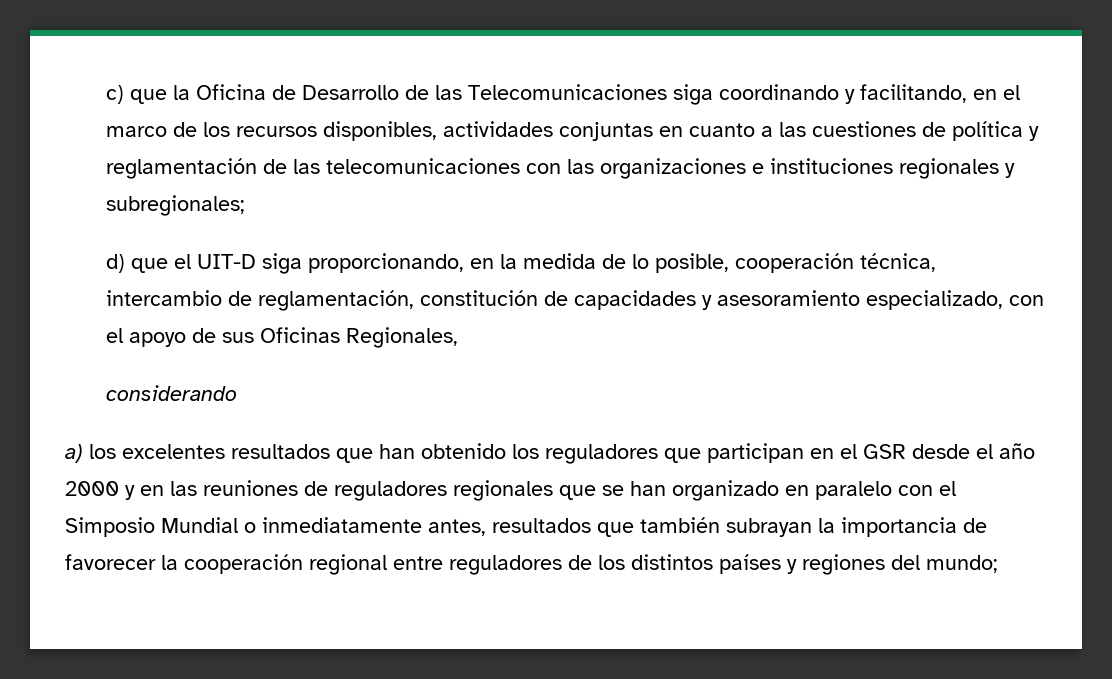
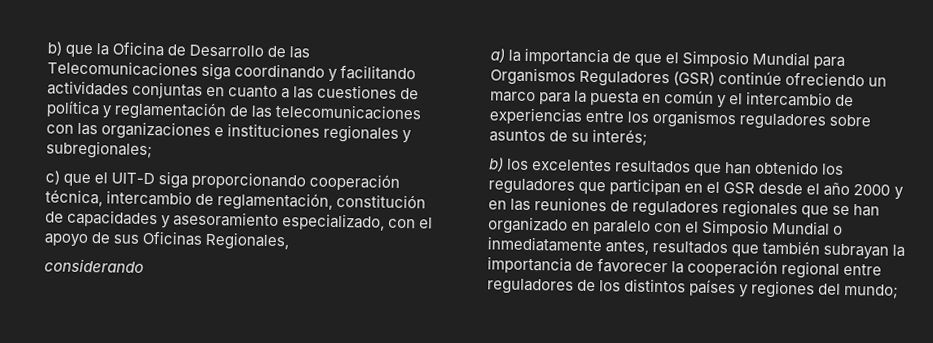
- c) que la Oficina de Desarrollo de las Telecomunicaciones siga coordinando y facilitando, en el marco de los recursos disponibles, actividades conjuntas en cuanto a las cuestiones de política y reglamentación de las telecomunicaciones con las organizaciones e instituciones regionales y subregionales;
+ b) que la Oficina de Desarrollo de las Telecomunicaciones siga coordinando y facilitando actividades conjuntas en cuanto a las cuestiones de política y reglamentación de las telecomunicaciones con las organizaciones e instituciones regionales y subregionales;
- d) que el UIT-D siga proporcionando, en la medida de lo posible, cooperación técnica, intercambio de reglamentación, constitución de capacidades y asesoramiento especializado, con el apoyo de sus Oficinas Regionales,
+ c) que el UIT-D siga proporcionando cooperación técnica, intercambio de reglamentación, constitución de capacidades y asesoramiento especializado, con el apoyo de sus Oficinas Regionales,
- a) los excelentes resultados que han obtenido los reguladores que participan en el GSR desde el año 2000 y en las reuniones de reguladores regionales que se han organizado en paralelo con el Simposio Mundial o inmediatamente antes, resultados que también subrayan la importancia de favorecer la cooperación regional entre reguladores de los distintos países y regiones del mundo;
+ a) la importancia de que el Simposio Mundial para Organismos Reguladores (GSR) continúe ofreciendo un marco para la puesta en común y el intercambio de experiencias entre los organismos reguladores sobre asuntos de su interés;
+ b) los excelentes resultados que han obtenido los reguladores que participan en el GSR desde el año 2000 y en las reuniones de reguladores regionales que se han organizado en paralelo con el Simposio Mundial o inmediatamente antes, resultados que también subrayan la importancia de favorecer la cooperación regional entre reguladores de los distintos países y regiones del mundo;

